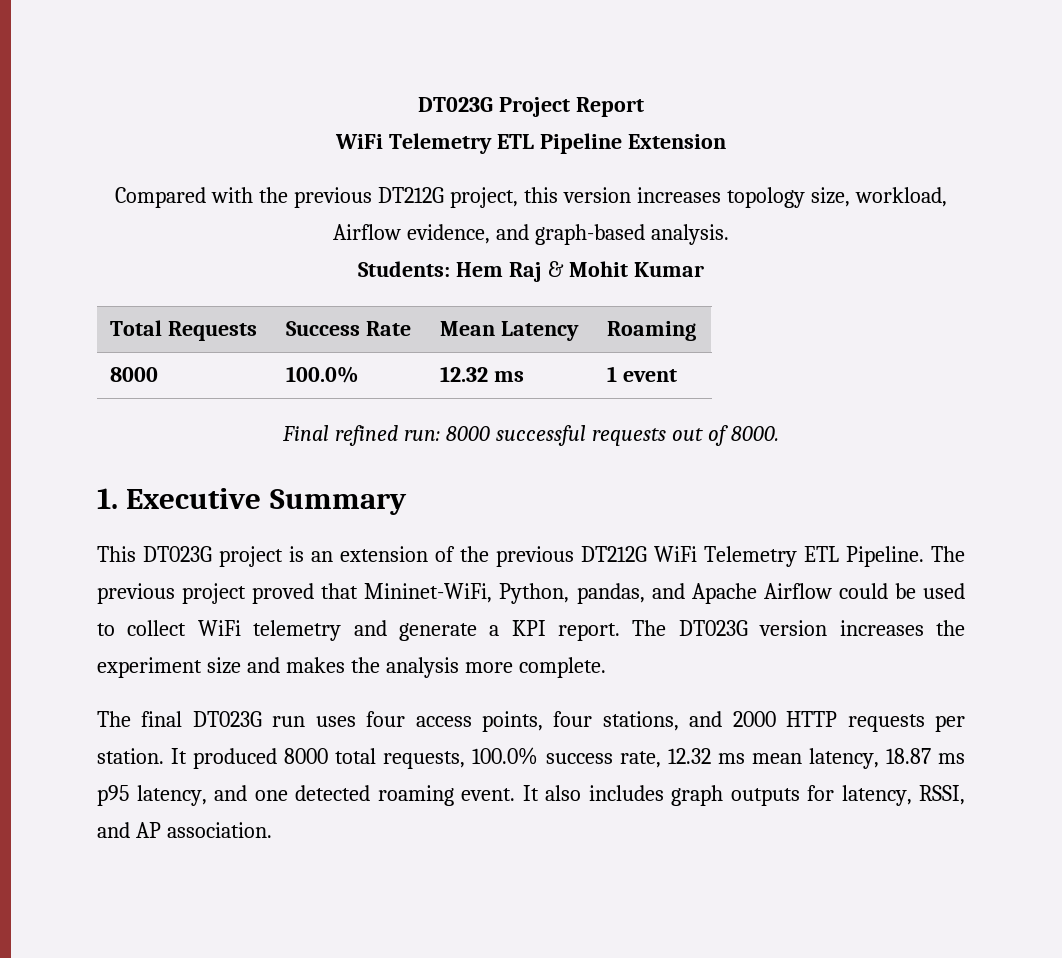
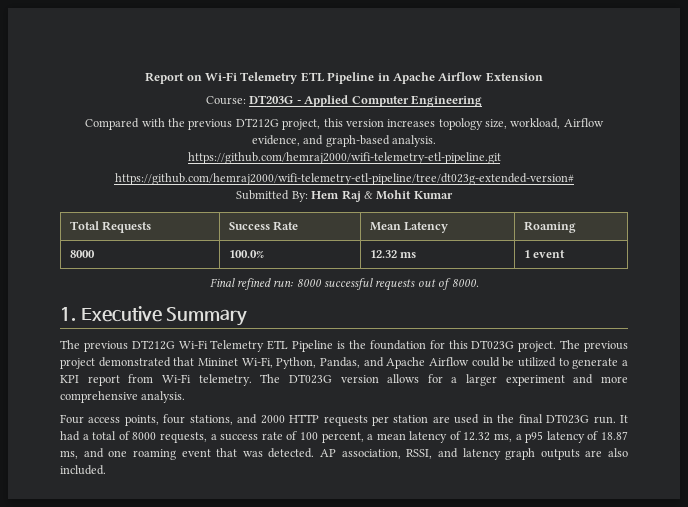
- DT023G Project Report
- WiFi Telemetry ETL Pipeline Extension
+ Report on Wi-Fi Telemetry ETL Pipeline in Apache Airflow Extension
+ Course: DT203G - Applied Computer Engineering
- Students: Hem Raj & Mohit Kumar
+ https://github.com/hemraj2000/wifi-telemetry-etl-pipeline.git
+ https://github.com/hemraj2000/wifi-telemetry-etl-pipeline/tree/dt023g-extended-version#
+ Submitted By: Hem Raj & Mohit Kumar
- This DT023G project is an extension of the previous DT212G WiFi Telemetry ETL Pipeline. The previous project proved that Mininet-WiFi, Python, pandas, and Apache Airflow could be used to collect WiFi telemetry and generate a KPI report. The DT023G version increases the experiment size and makes the analysis more complete.
- The final DT023G run uses four access points, four stations, and 2000 HTTP requests per station. It produced 8000 total requests, 100.0% success rate, 12.32 ms mean latency, 18.87 ms p95 latency, and one detected roaming event. It also includes graph outputs for latency, RSSI, and AP association.
+ The previous DT212G Wi-Fi Telemetry ETL Pipeline is the foundation for this DT023G project. The previous project demonstrated that Mininet Wi-Fi, Python, Pandas, and Apache Airflow could be utilized to generate a KPI report from Wi-Fi telemetry. The DT023G version allows for a larger experiment and more comprehensive analysis.
+ Four access points, four stations, and 2000 HTTP requests per station are used in the final DT023G run. It had a total of 8000 requests, a success rate of 100 percent, a mean latency of 12.32 ms, a p95 latency of 18.87 ms, and one roaming event that was detected. AP association, RSSI, and latency graph outputs are also included.

